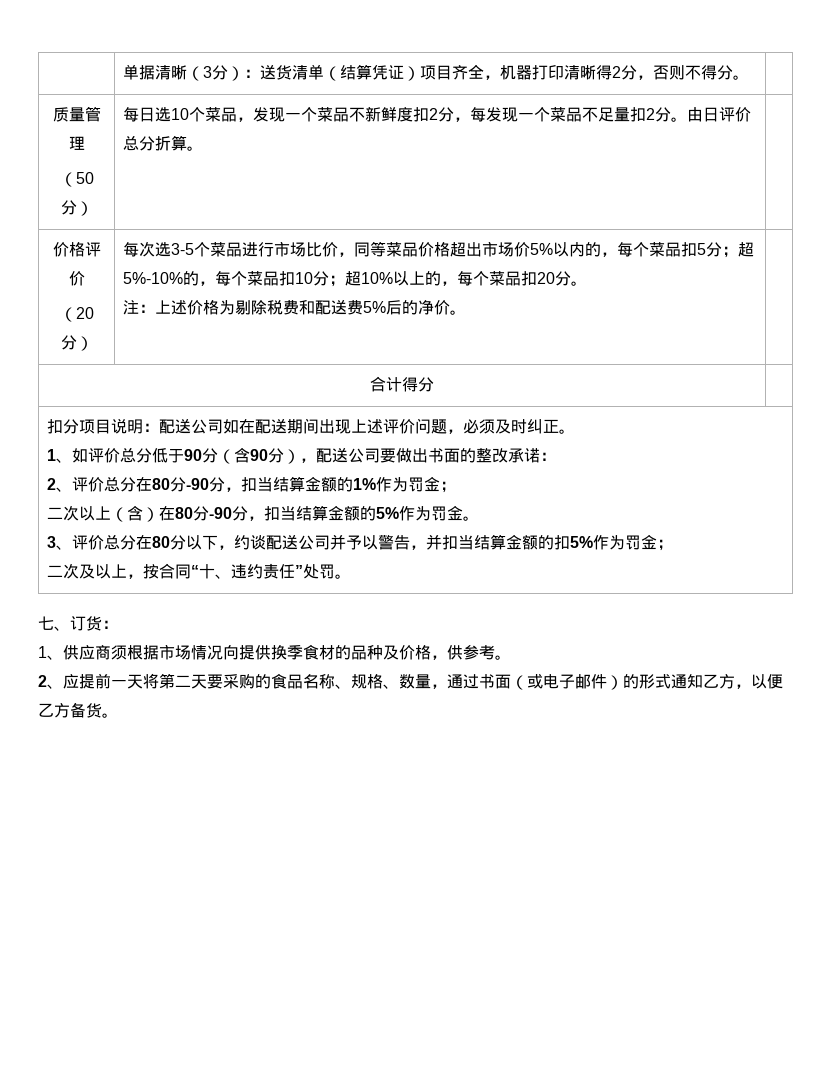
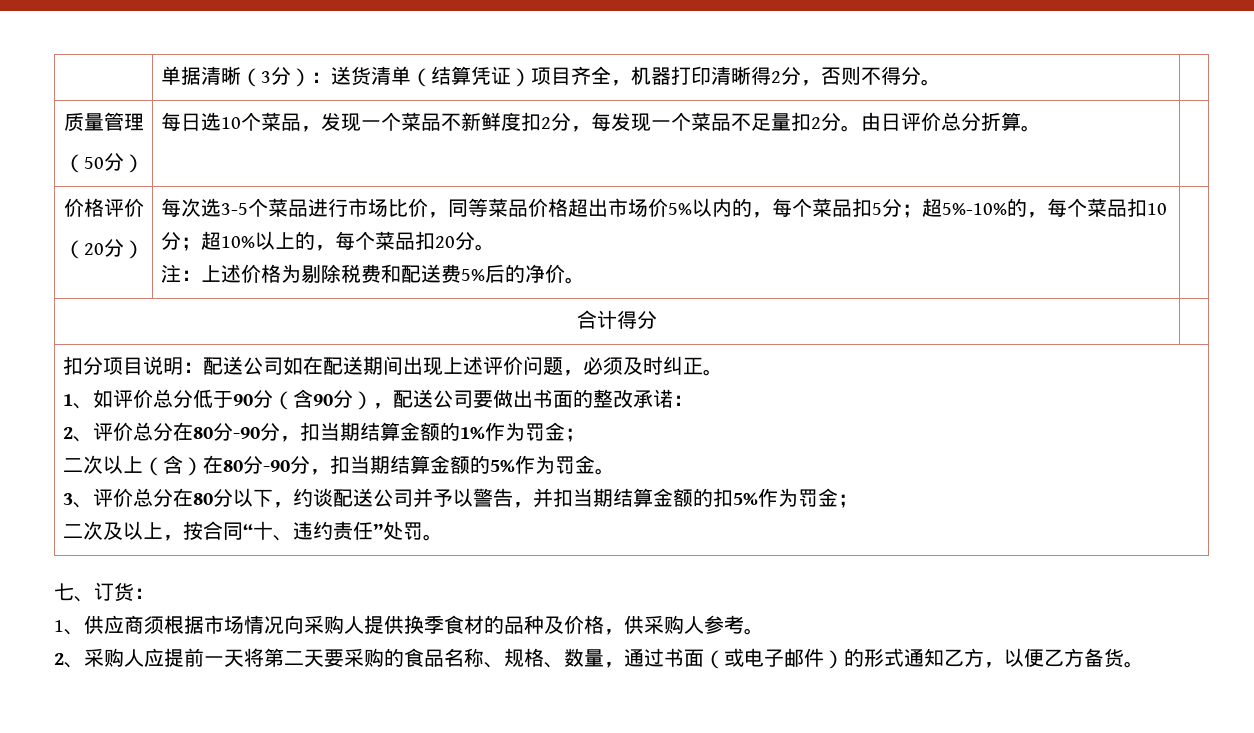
- 2、评价总分在80分-90分，扣当结算金额的1%作为罚金；
+ 2、评价总分在80分-90分，扣当期结算金额的1%作为罚金；
- 二次以上（含）在80分-90分，扣当结算金额的5%作为罚金。
+ 二次以上（含）在80分-90分，扣当期结算金额的5%作为罚金。
- 3、评价总分在80分以下，约谈配送公司并予以警告，并扣当结算金额的扣5%作为罚金；
+ 3、评价总分在80分以下，约谈配送公司并予以警告，并扣当期结算金额的扣5%作为罚金；
- 1、供应商须根据市场情况向提供换季食材的品种及价格，供参考。
+ 1、供应商须根据市场情况向采购人提供换季食材的品种及价格，供采购人参考。
- 2、应提前一天将第二天要采购的食品名称、规格、数量，通过书面（或电子邮件）的形式通知乙方，以便乙方备货。
+ 2、采购人应提前一天将第二天要采购的食品名称、规格、数量，通过书面（或电子邮件）的形式通知乙方，以便乙方备货。

